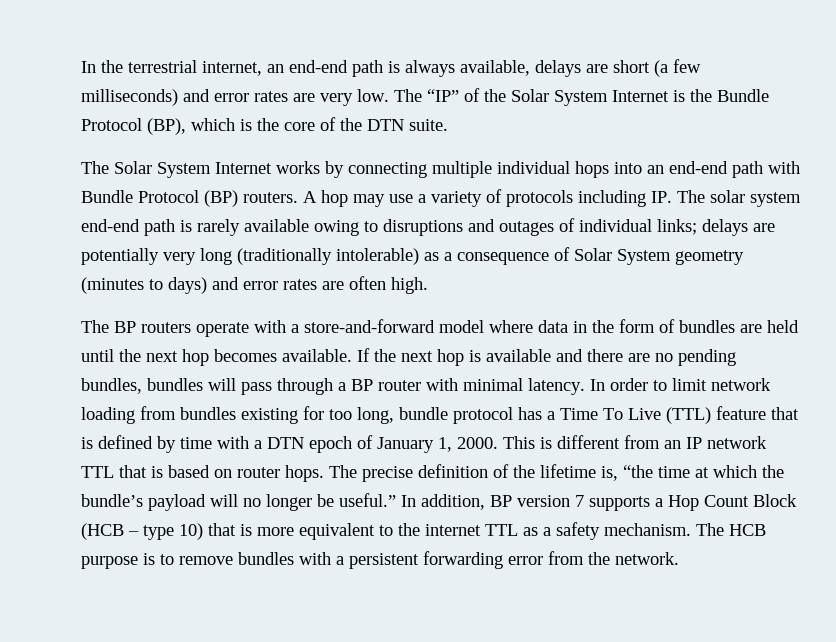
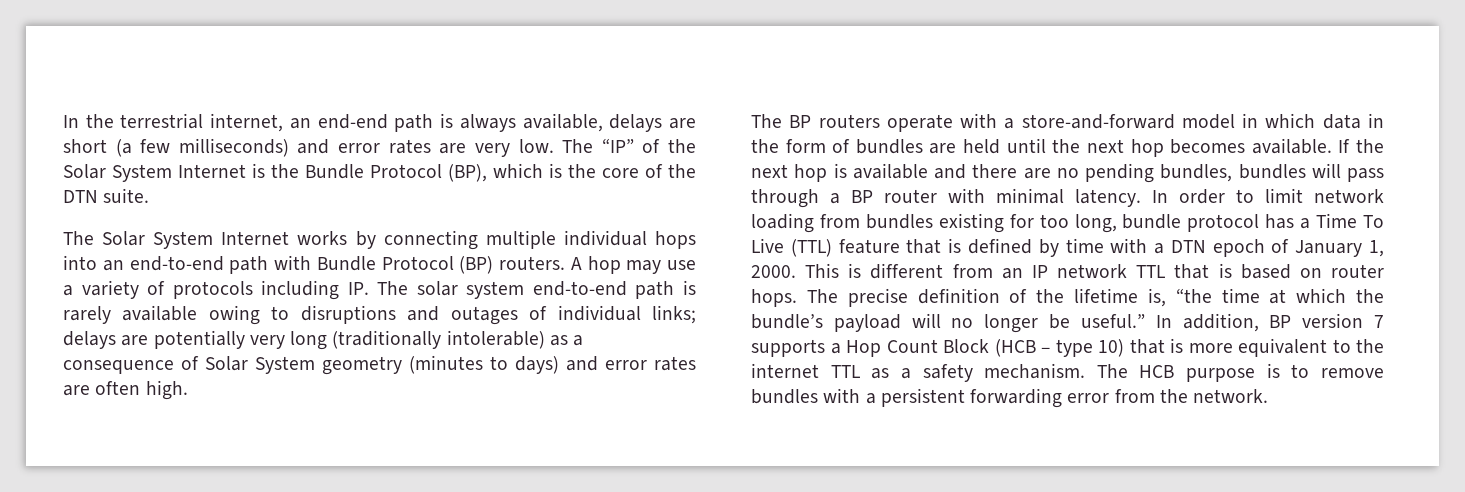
- The Solar System Internet works by connecting multiple individual hops into an end-end path with Bundle Protocol (BP) routers.
+ The Solar System Internet works by connecting multiple individual hops into an end-to-end path with Bundle Protocol (BP) routers.
- A hop may use a variety of protocols including IP. The solar system end-end path is rarely available owing to disruptions and outages of individual links; delays are potentially very long (traditionally intolerable) as a consequence of Solar System geometry (minutes to days) and error rates are often high.
+ A hop may use a variety of protocols including IP. The solar system end-to-end path is rarely available owing to disruptions and outages of individual links; delays are potentially very long (traditionally intolerable) as a consequence of Solar System geometry (minutes to days) and error rates are often high.
- The BP routers operate with a store-and-forward model where data in the form of bundles are held until the next hop becomes available.
+ The BP routers operate with a store-and-forward model in which data in the form of bundles are held until the next hop becomes available.

